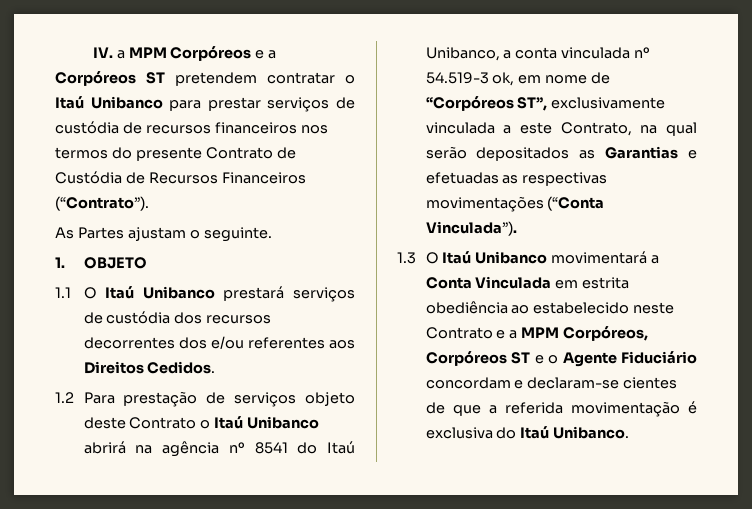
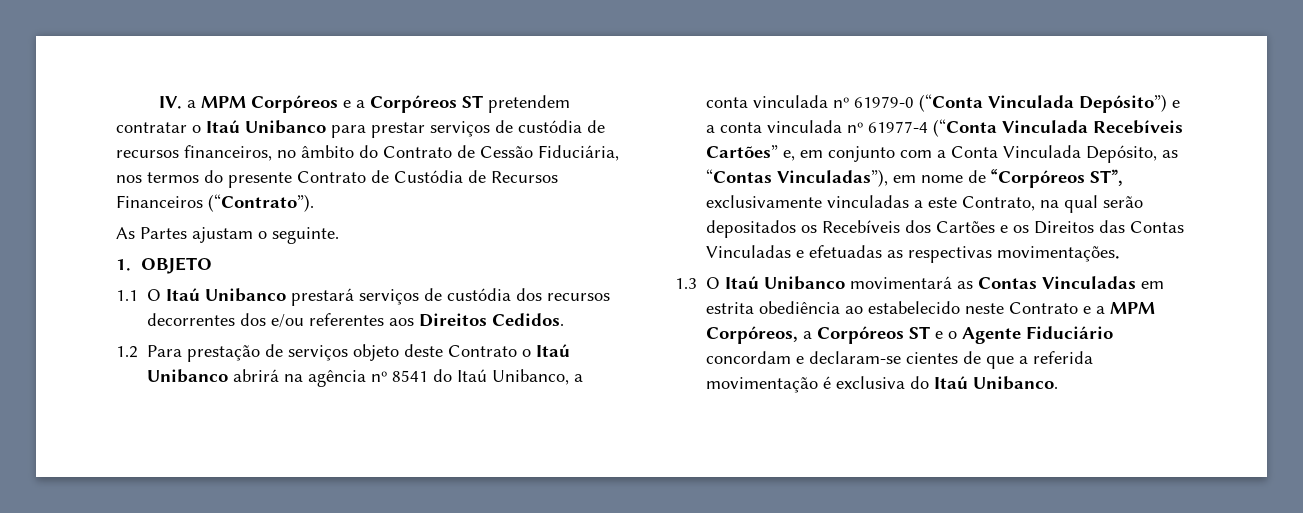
- IV. a MPM Corpóreos e a Corpóreos ST pretendem contratar o Itaú Unibanco para prestar serviços de custódia de recursos financeiros nos termos do presente Contrato de Custódia de Recursos Financeiros (“Contrato”).
+ IV. a MPM Corpóreos e a Corpóreos ST pretendem contratar o Itaú Unibanco para prestar serviços de custódia de recursos financeiros, no âmbito do Contrato de Cessão Fiduciária, nos termos do presente Contrato de Custódia de Recursos Financeiros (“Contrato”).
- 1.2 Para prestação de serviços objeto deste Contrato o Itaú Unibanco abrirá na agência nº 8541 do Itaú Unibanco, a conta vinculada nº 54.519-3 ok, em nome de “Corpóreos ST”, exclusivamente vinculada a este Contrato, na qual serão depositados as Garantias e efetuadas as respectivas movimentações (“Conta Vinculada”).
+ 1.2 Para prestação de serviços objeto deste Contrato o Itaú Unibanco abrirá na agência nº 8541 do Itaú Unibanco, a conta vinculada nº 61979-0 (“Conta Vinculada Depósito”) e a conta vinculada nº 61977-4 (“Conta Vinculada Recebíveis Cartões” e, em conjunto com a Conta Vinculada Depósito, as “Contas Vinculadas”), em nome de “Corpóreos ST”, exclusivamente vinculadas a este Contrato, na qual serão depositados os Recebíveis dos Cartões e os Direitos das Contas Vinculadas e efetuadas as respectivas movimentações.
- 1.3 O Itaú Unibanco movimentará a Conta Vinculada em estrita obediência ao estabelecido neste Contrato e a MPM Corpóreos, Corpóreos ST e o Agente Fiduciário concordam e declaram-se cientes de que a referida movimentação é exclusiva do Itaú Unibanco.
+ 1.3 O Itaú Unibanco movimentará as Contas Vinculadas em estrita obediência ao estabelecido neste Contrato e a MPM Corpóreos, a Corpóreos ST e o Agente Fiduciário concordam e declaram-se cientes de que a referida movimentação é exclusiva do Itaú Unibanco.

